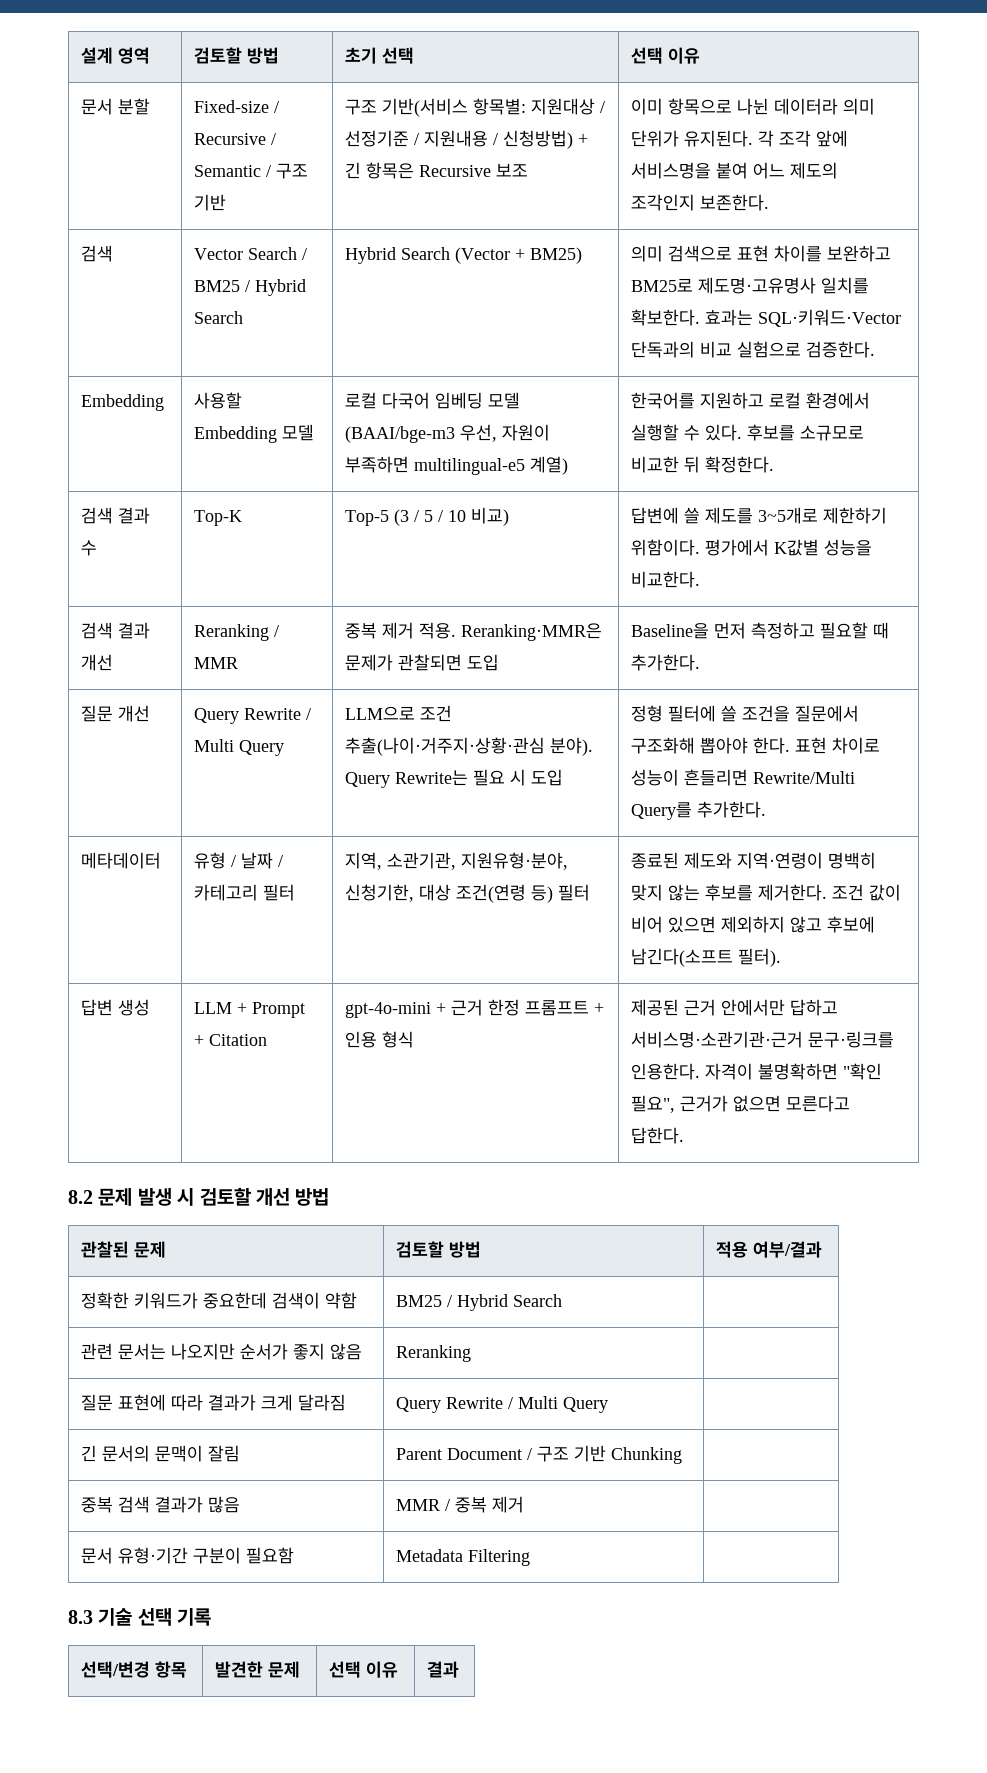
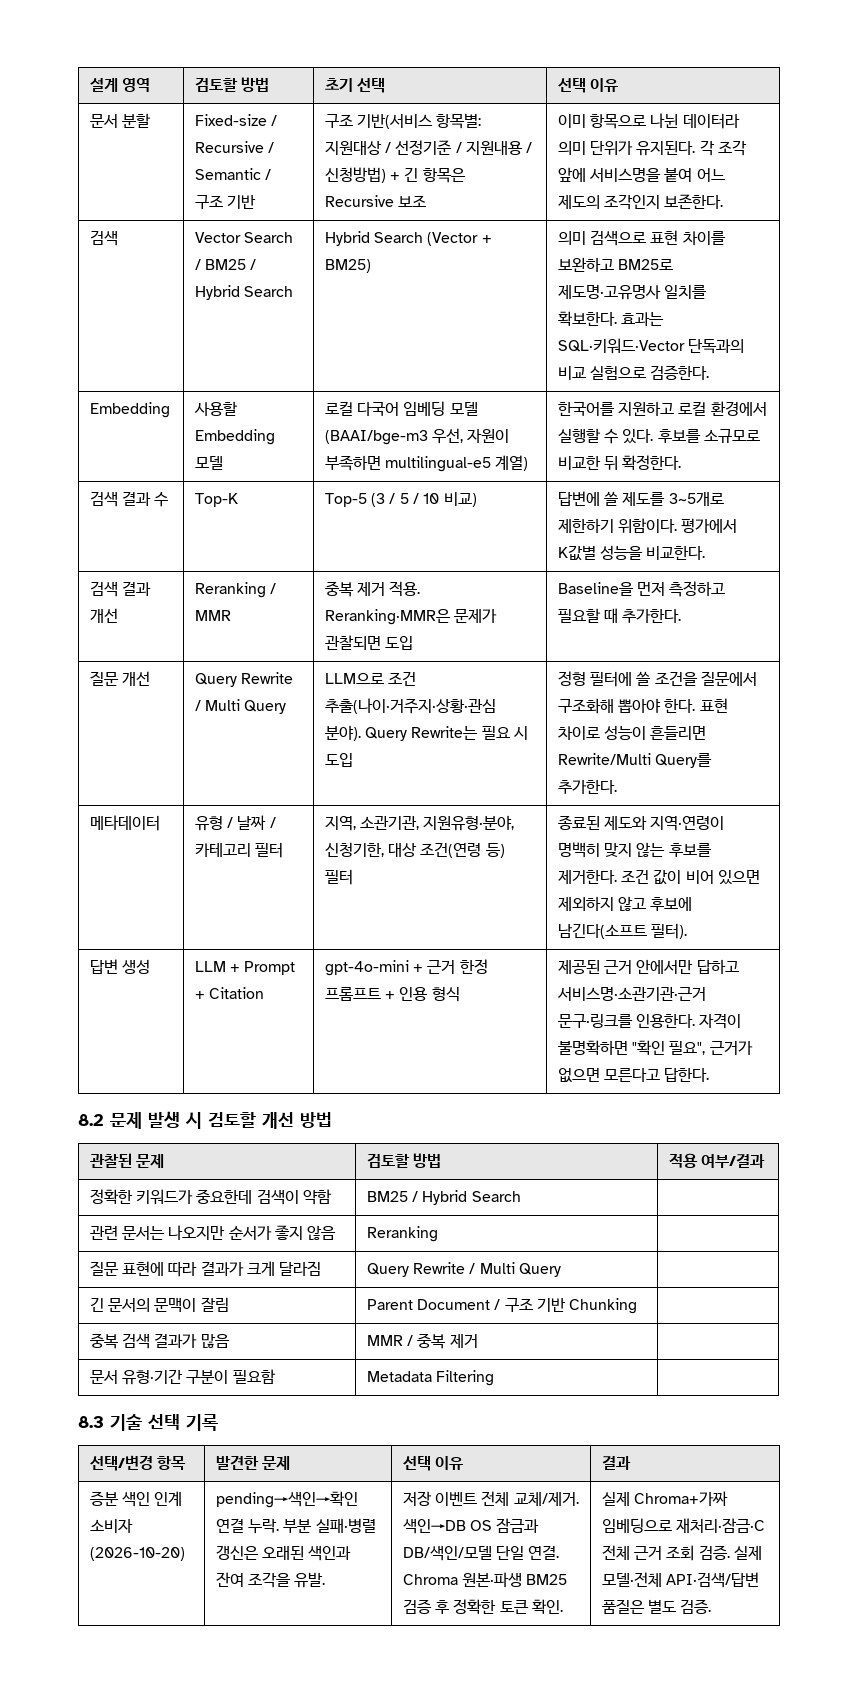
+ 증분 색인 인계 소비자 (2026-10-20) | pending→색인→확인 연결 누락. 부분 실패·병렬 갱신은 오래된 색인과 잔여 조각을 유발. | 저장 이벤트 전체 교체/제거. 색인→DB OS 잠금과 DB/색인/모델 단일 연결. Chroma 원본·파생 BM25 검증 후 정확한 토큰 확인. | 실제 Chroma+가짜 임베딩으로 재처리·잠금·C 전체 근거 조회 검증. 실제 모델·전체 API·검색/답변 품질은 별도 검증.

